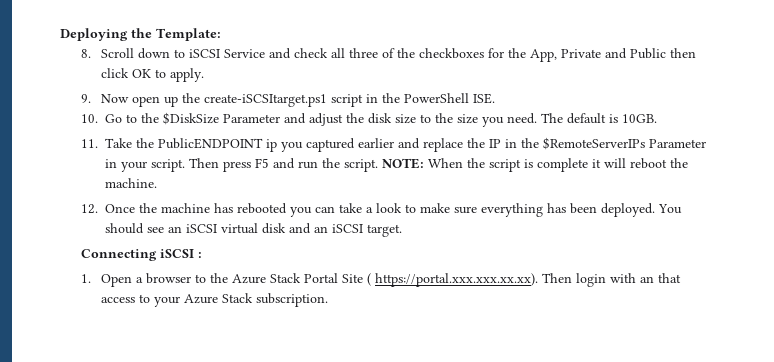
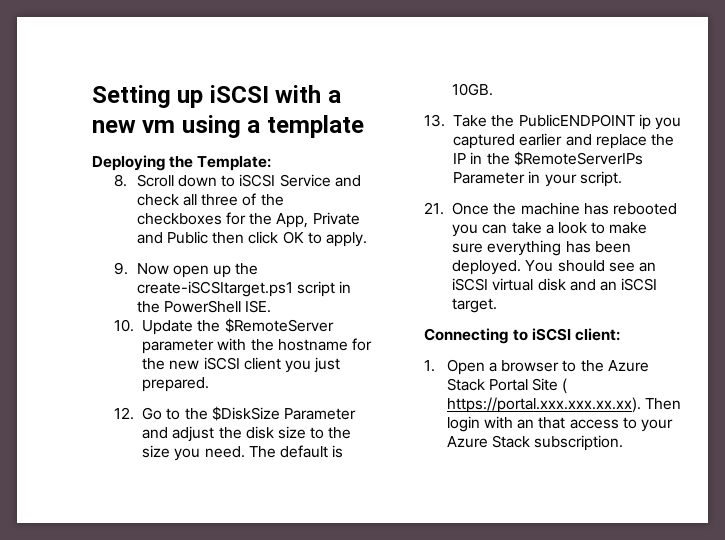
+ Setting up iSCSI with a new vm using a template
- 10. Go to the $DiskSize Parameter and adjust the disk size to the size you need.
+ 10. Update the $RemoteServer parameter with the hostname for the new iSCSI client you just prepared.
+ 12. Go to the $DiskSize Parameter and adjust the disk size to the size you need.
- 11. Take the PublicENDPOINT ip you captured earlier and replace the IP in the $RemoteServerIPs Parameter in your script. Then press F5 and run the script. NOTE: When the script is complete it will reboot the machine.
- 12. Once the machine has rebooted you can take a look to make sure everything has been deployed.
+ 13. Take the PublicENDPOINT ip you captured earlier and replace the IP in the $RemoteServerIPs Parameter in your script.
+ 21. Once the machine has rebooted you can take a look to make sure everything has been deployed.
- Connecting iSCSI :
+ Connecting to iSCSI client:

